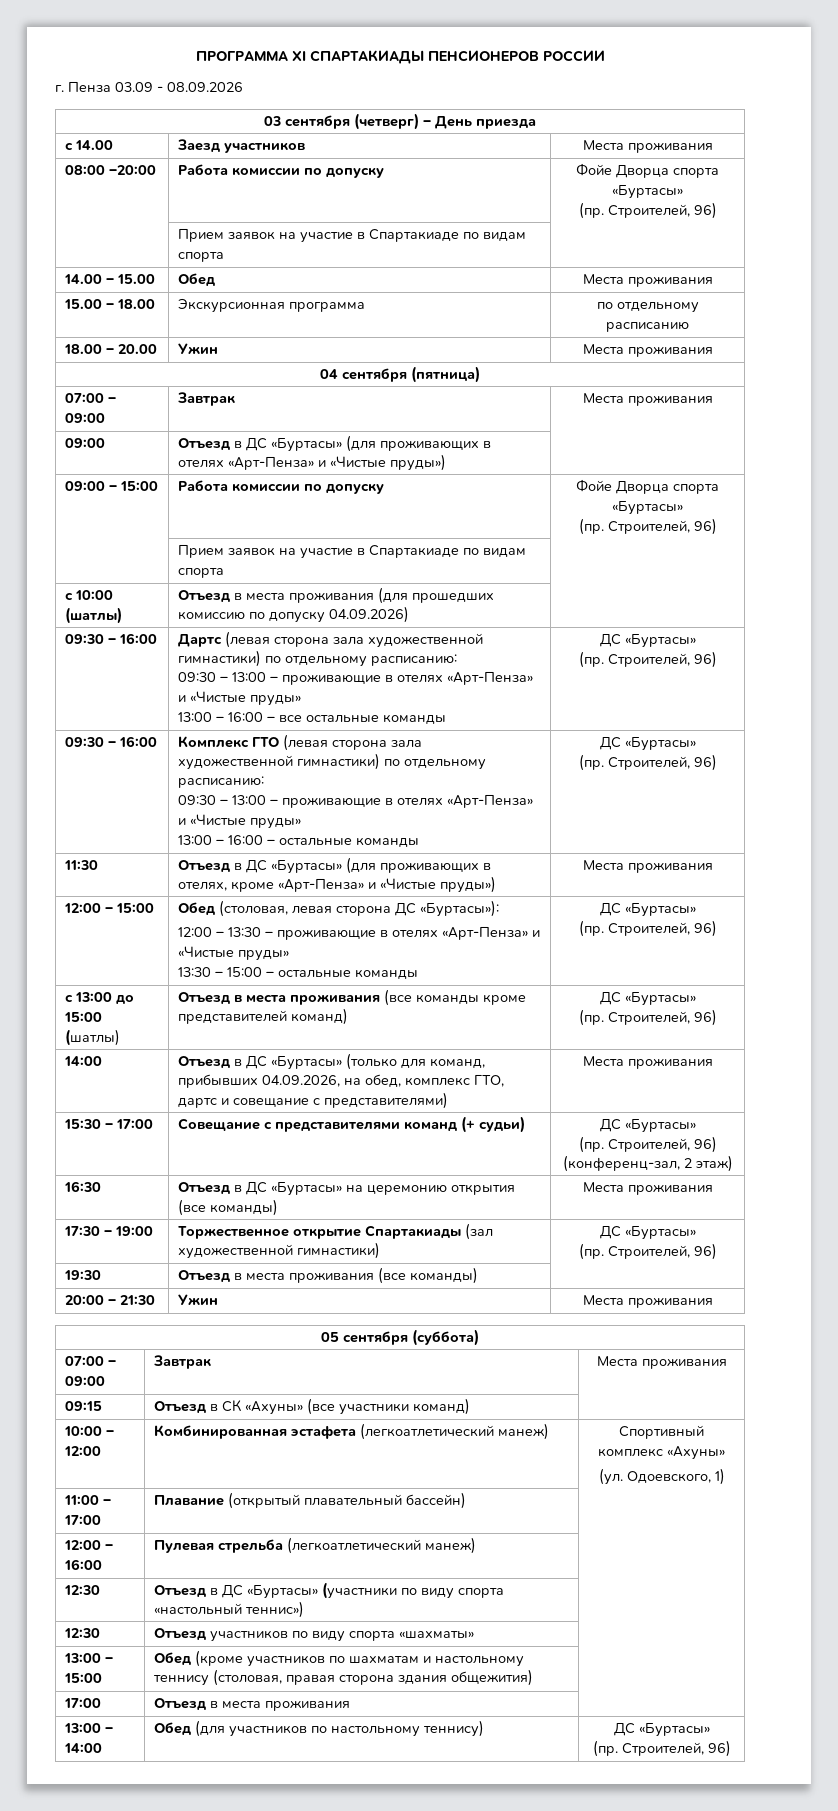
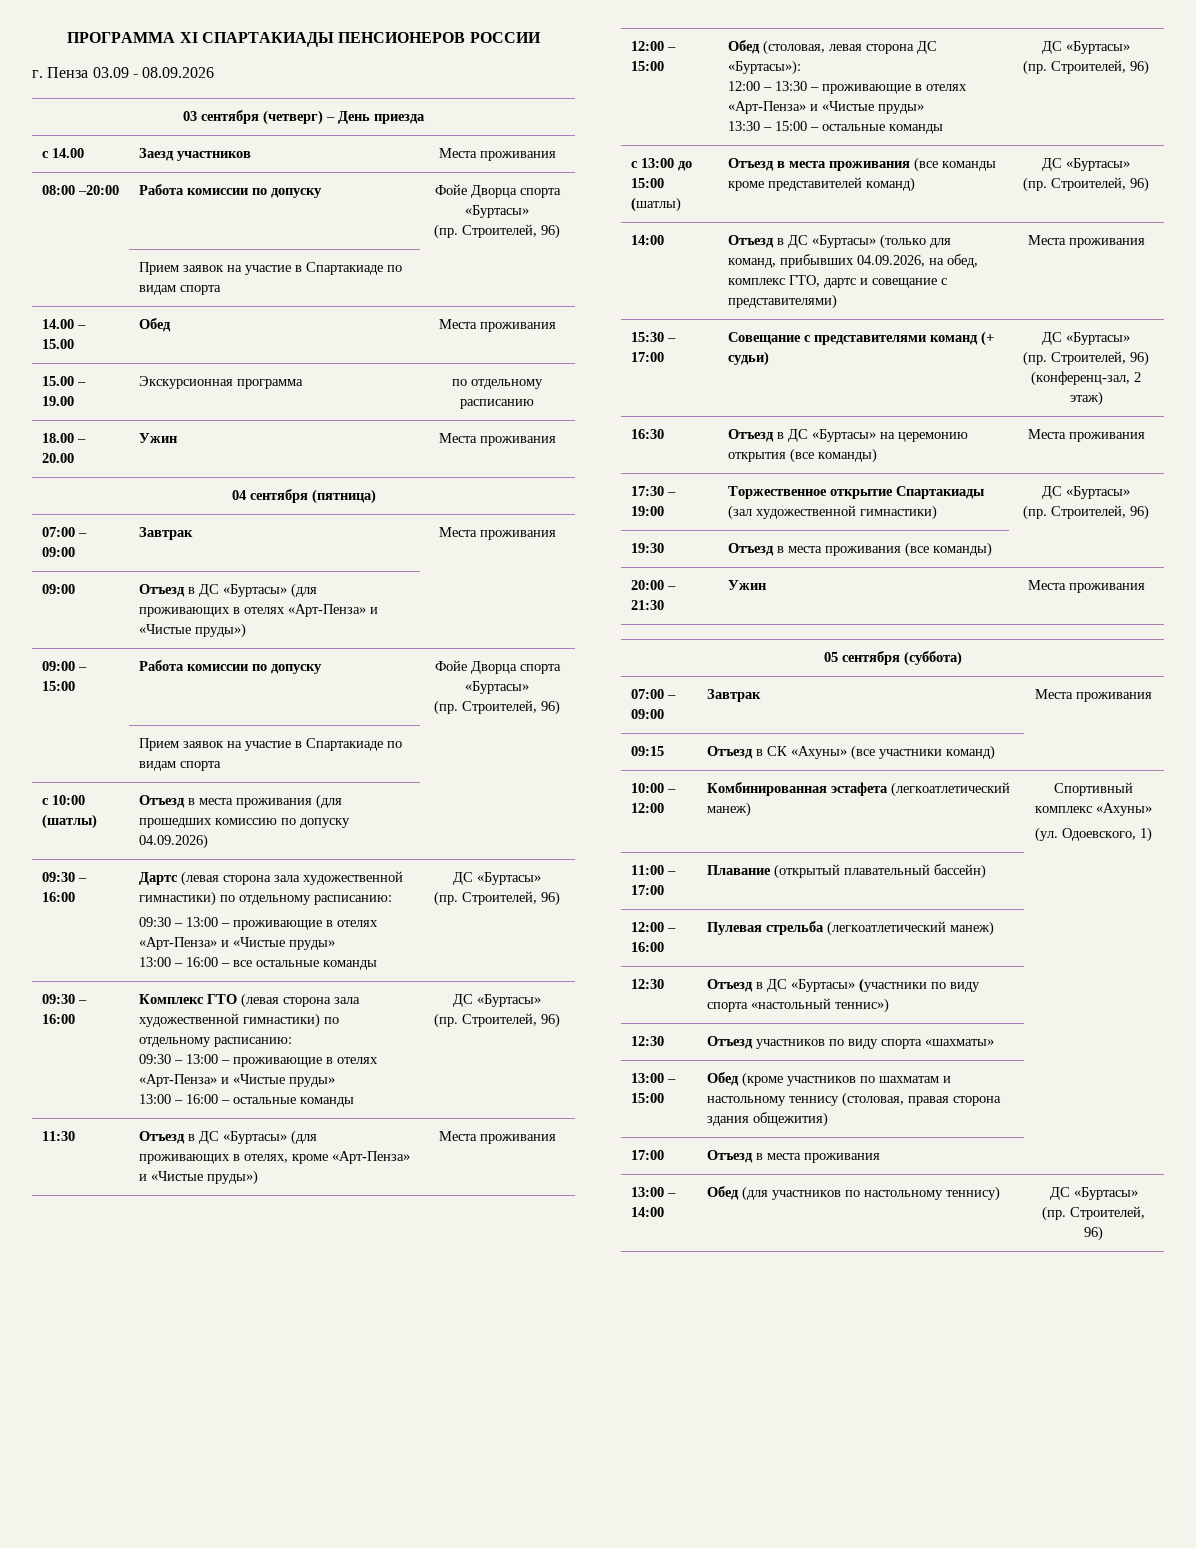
- 15.00 – 18.00 | Экскурсионная программа | по отдельному расписанию
+ 15.00 – 19.00 | Экскурсионная программа | по отдельному расписанию

